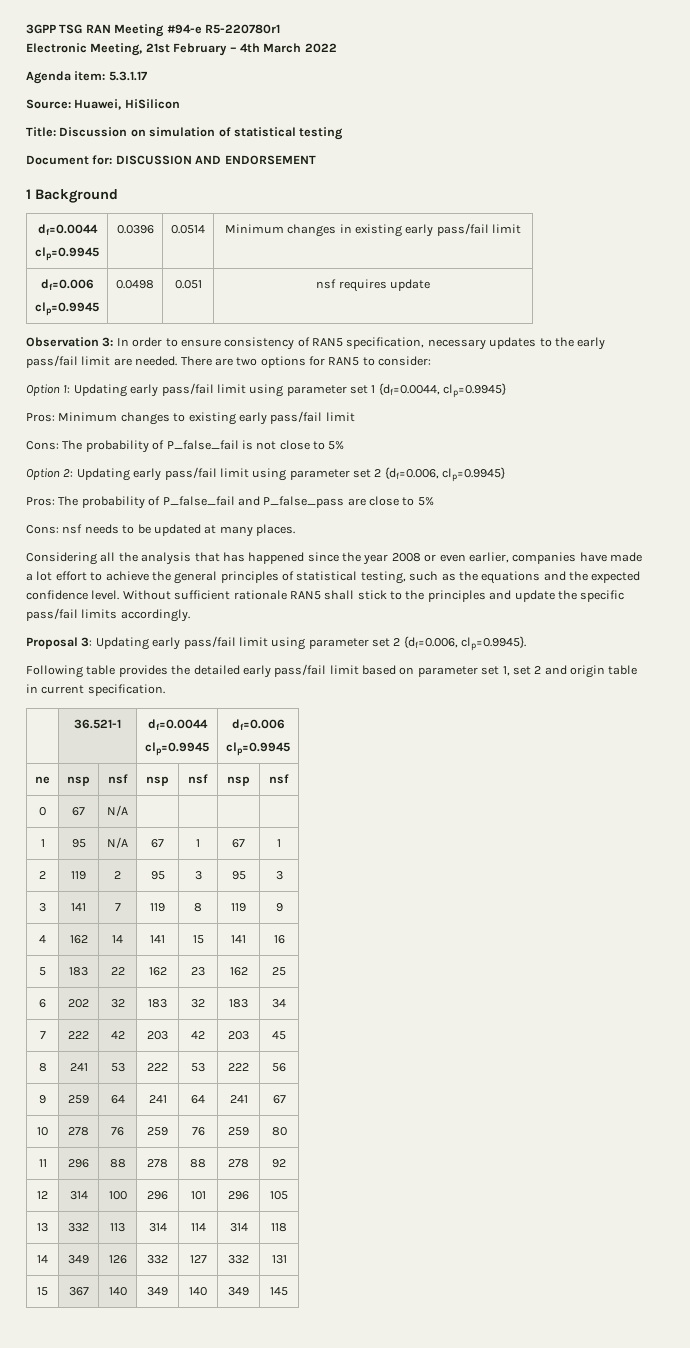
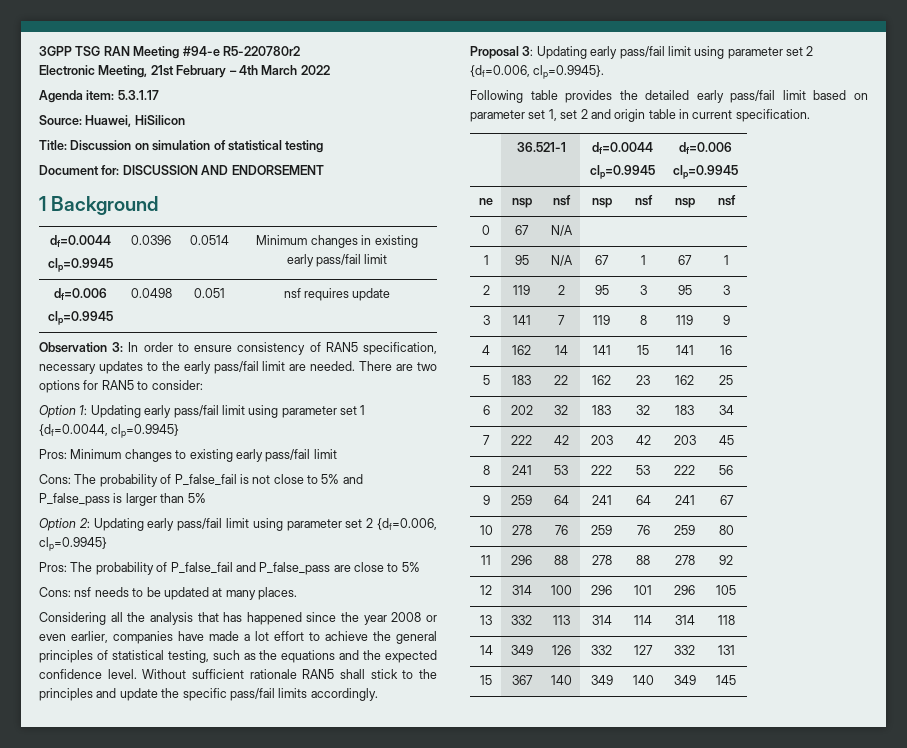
- 3GPP TSG RAN Meeting #94-e R5-220780r1
+ 3GPP TSG RAN Meeting #94-e R5-220780r2
- Cons: The probability of P_false_fail is not close to 5%
+ Cons: The probability of P_false_fail is not close to 5% and P_false_pass is larger than 5%

